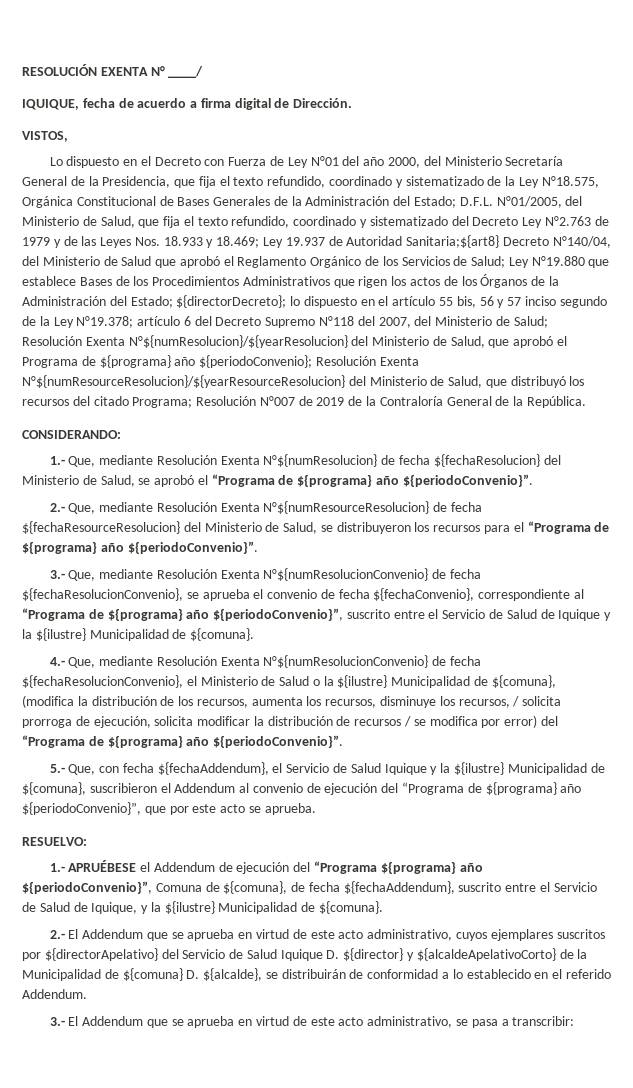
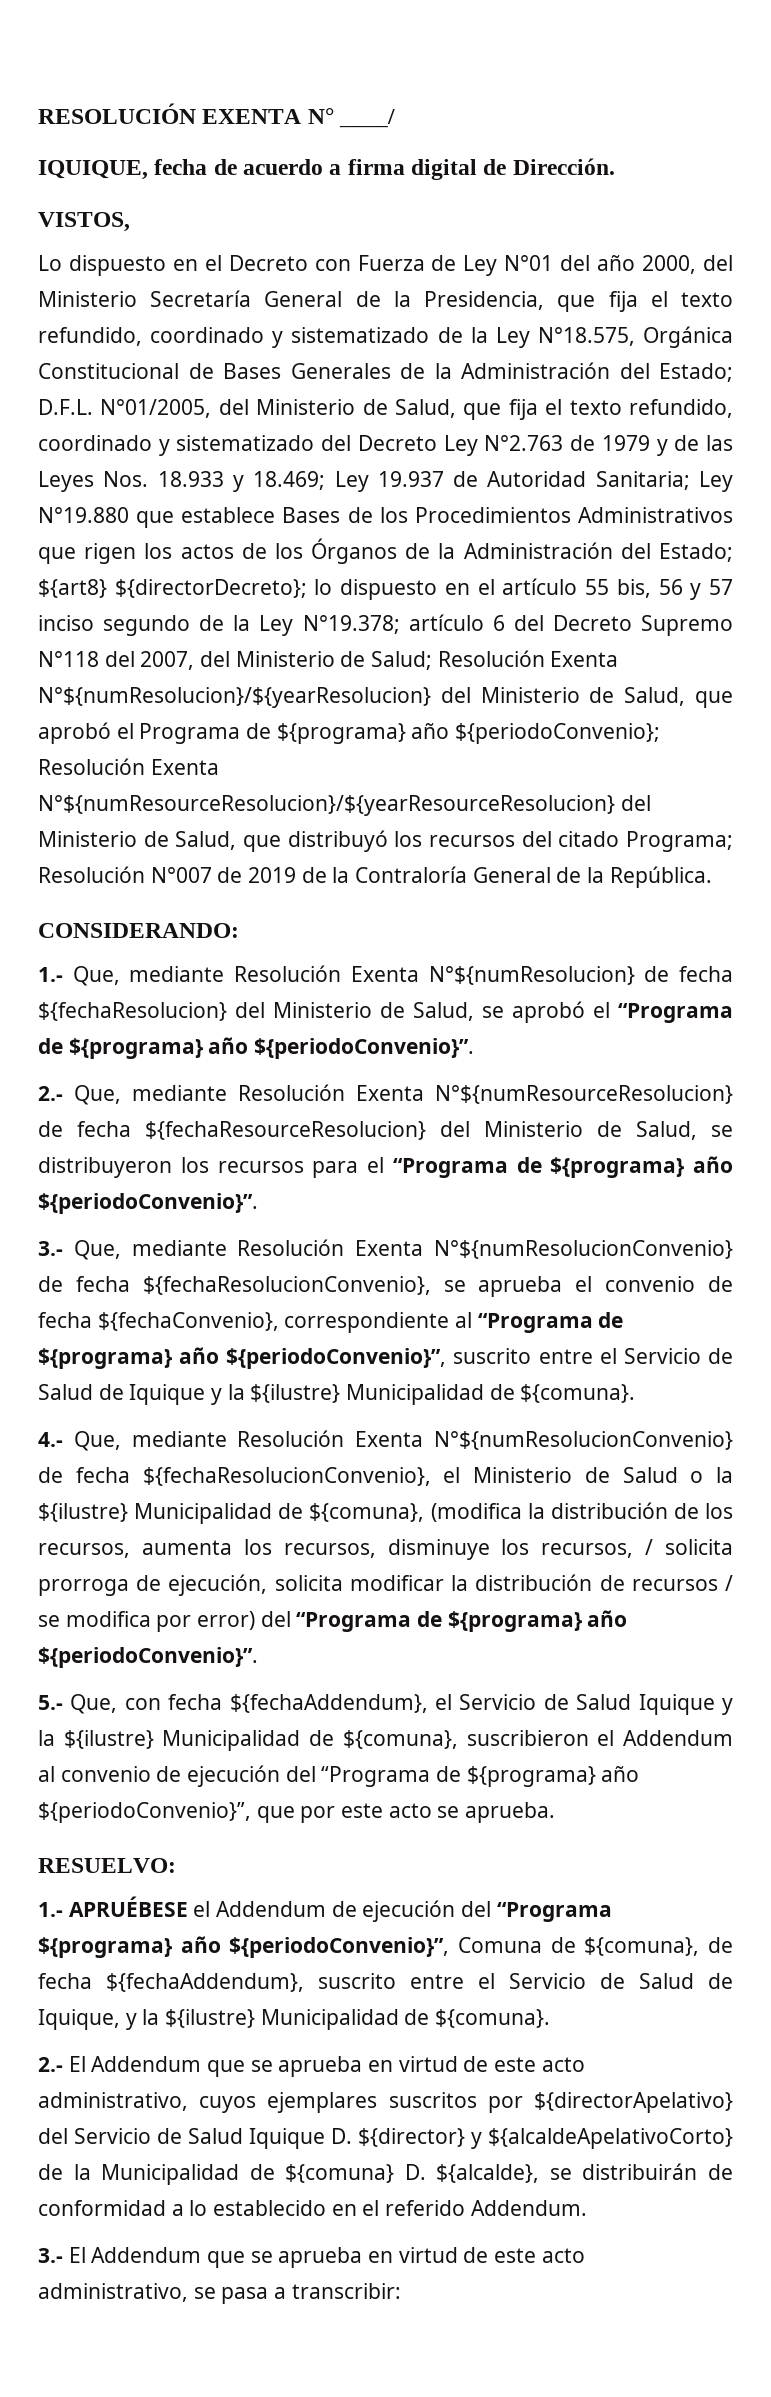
- Ley 19.937 de Autoridad Sanitaria;${art8} Decreto N°140/04, del Ministerio de Salud que aprobó el Reglamento Orgánico de los Servicios de Salud;
+ Ley 19.937 de Autoridad Sanitaria;
- ${directorDecreto};
+ ${art8} ${directorDecreto};

